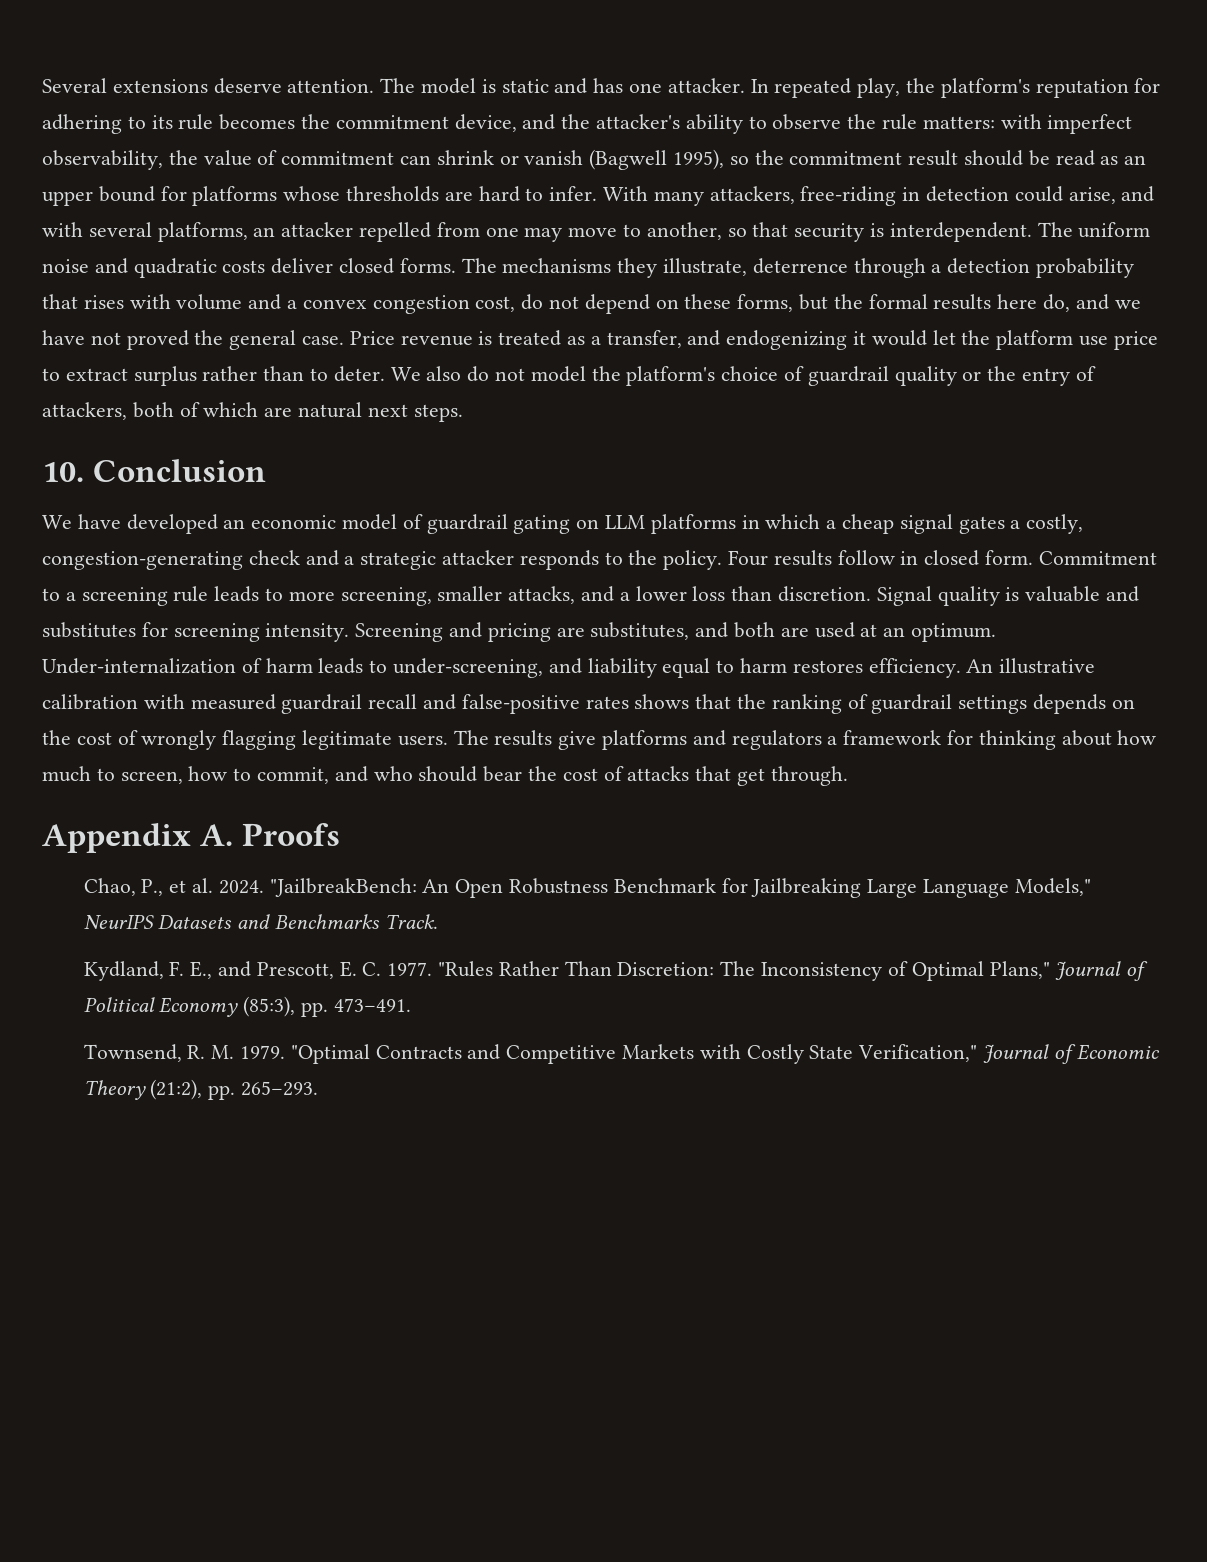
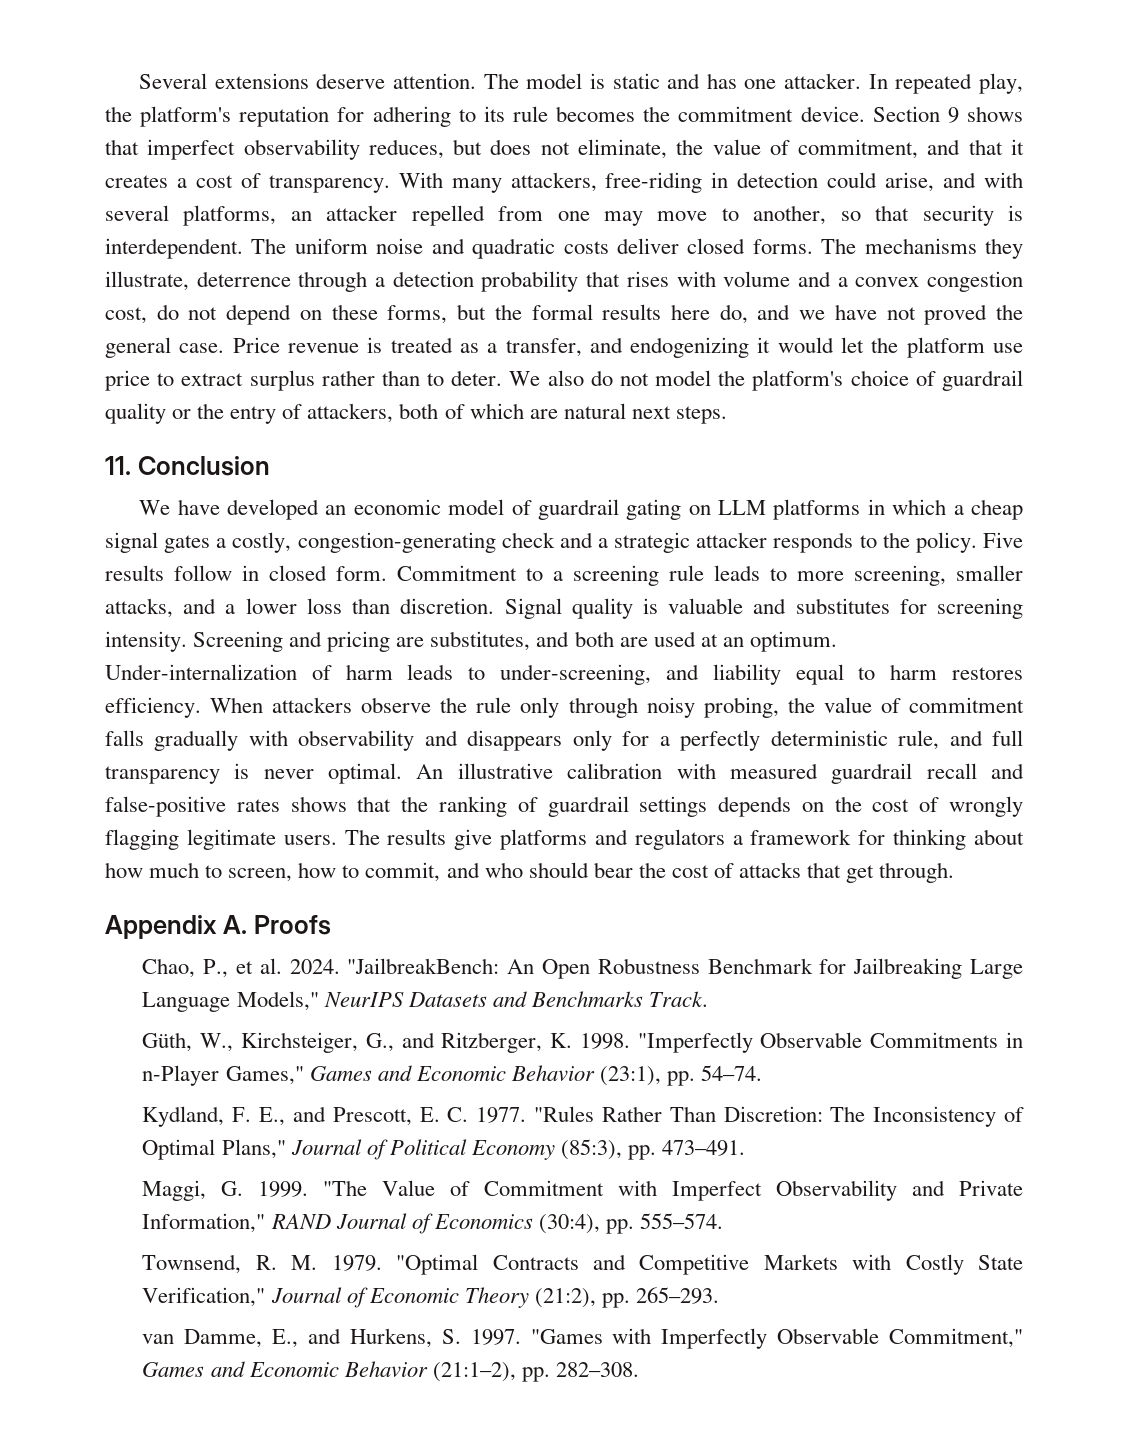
- In repeated play, the platform's reputation for adhering to its rule becomes the commitment device, and the attacker's ability to observe the rule matters: with imperfect observability, the value of commitment can shrink or vanish (Bagwell 1995), so the commitment result should be read as an upper bound for platforms whose thresholds are hard to infer.
+ In repeated play, the platform's reputation for adhering to its rule becomes the commitment device. Section 9 shows that imperfect observability reduces, but does not eliminate, the value of commitment, and that it creates a cost of transparency.
- 10. Conclusion
+ 11. Conclusion
- Four results follow in closed form.
+ Five results follow in closed form.
+ When attackers observe the rule only through noisy probing, the value of commitment falls gradually with observability and disappears only for a perfectly deterministic rule, and full transparency is never optimal.
+ Güth, W., Kirchsteiger, G., and Ritzberger, K. 1998. "Imperfectly Observable Commitments in n-Player Games," Games and Economic Behavior (23:1), pp. 54–74.
+ Maggi, G. 1999. "The Value of Commitment with Imperfect Observability and Private Information," RAND Journal of Economics (30:4), pp. 555–574.
+ van Damme, E., and Hurkens, S. 1997. "Games with Imperfectly Observable Commitment," Games and Economic Behavior (21:1–2), pp. 282–308.

